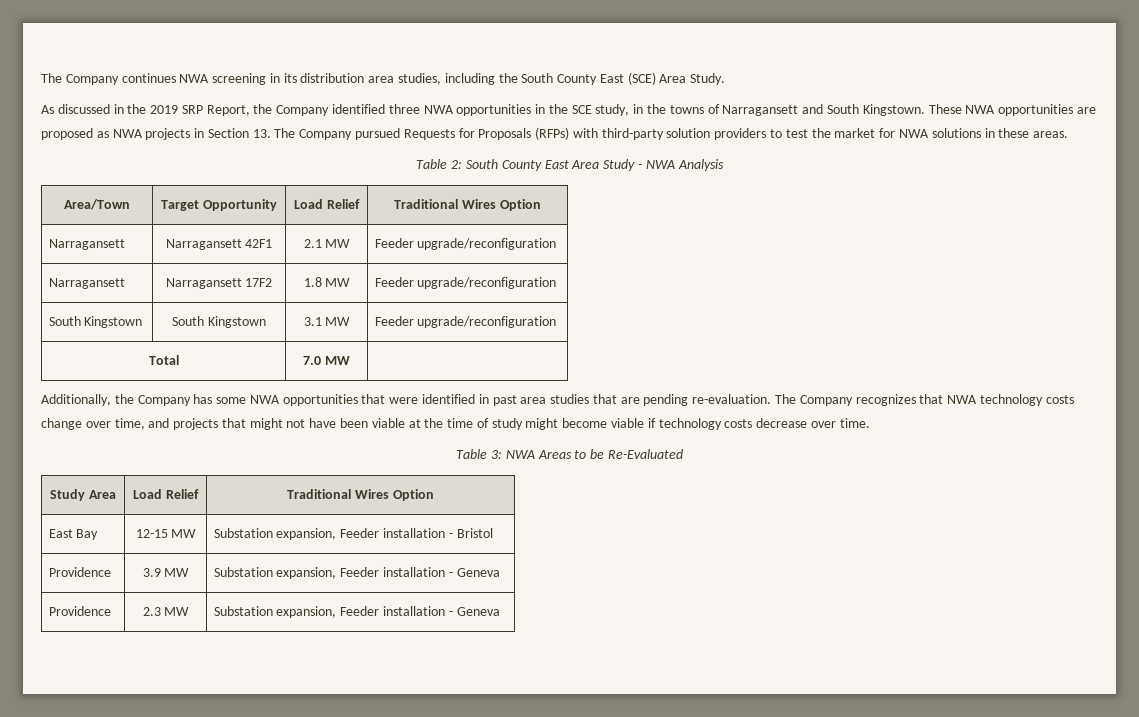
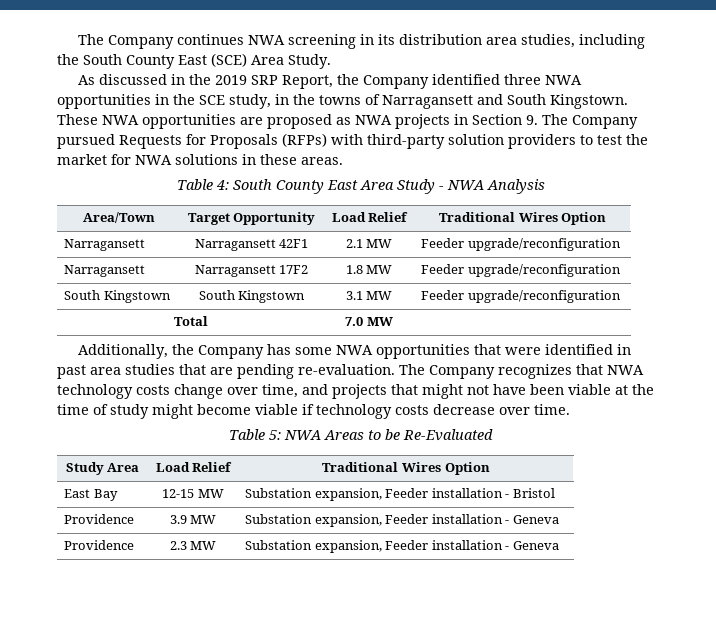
- These NWA opportunities are proposed as NWA projects in Section 13. The Company pursued Requests for Proposals (RFPs) with third-party solution providers to test the market for NWA solutions in these areas.
+ These NWA opportunities are proposed as NWA projects in Section 9. The Company pursued Requests for Proposals (RFPs) with third-party solution providers to test the market for NWA solutions in these areas.
- Table 2: South County East Area Study - NWA Analysis
+ Table 4: South County East Area Study - NWA Analysis
- Table 3: NWA Areas to be Re-Evaluated
+ Table 5: NWA Areas to be Re-Evaluated

